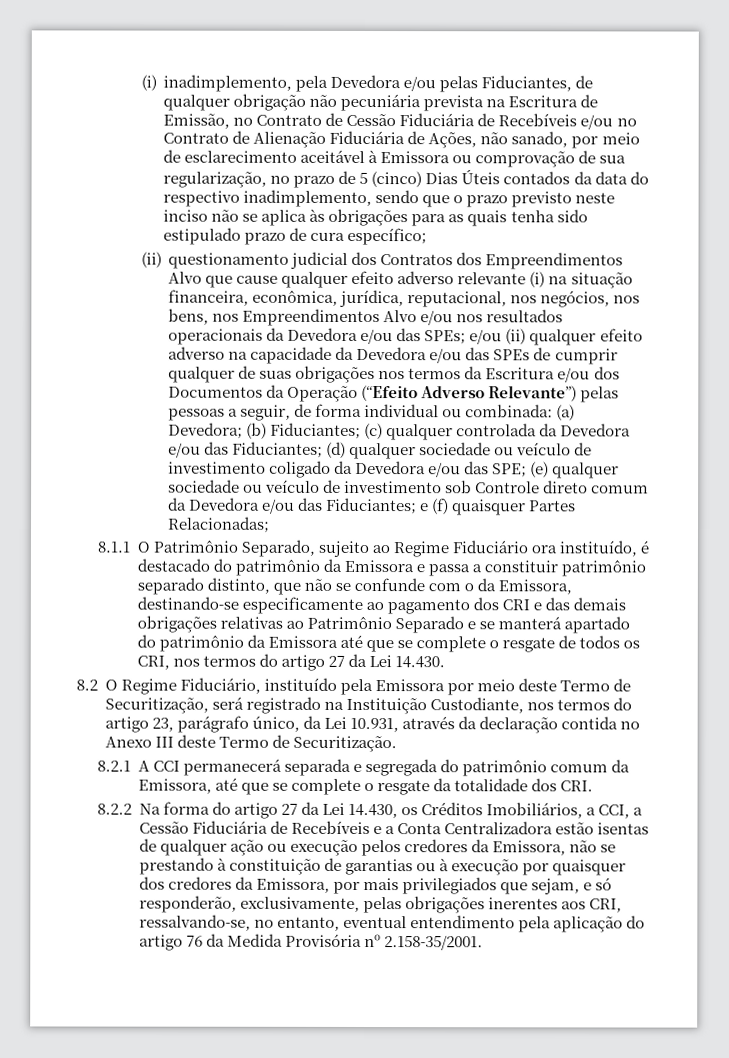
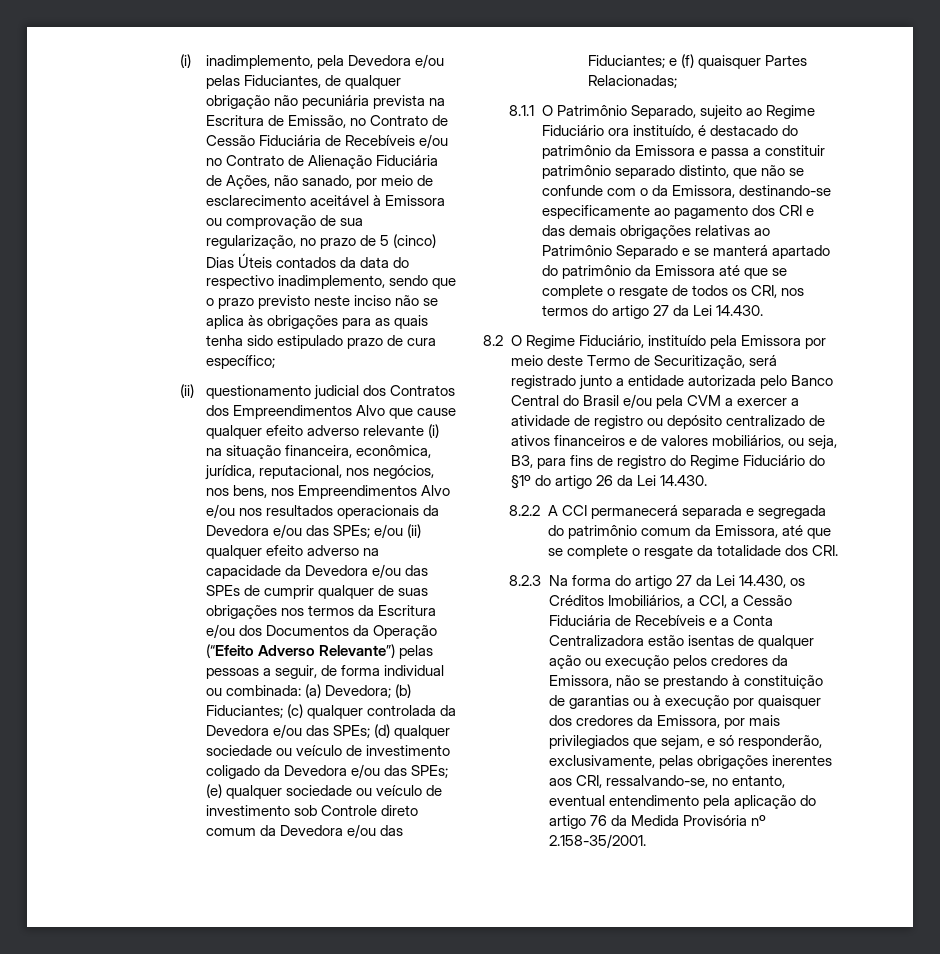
- (c) qualquer controlada da Devedora e/ou das Fiduciantes;
+ (c) qualquer controlada da Devedora e/ou das SPEs;
- (d) qualquer sociedade ou veículo de investimento coligado da Devedora e/ou das SPE;
+ (d) qualquer sociedade ou veículo de investimento coligado da Devedora e/ou das SPEs;
- 8.2 O Regime Fiduciário, instituído pela Emissora por meio deste Termo de Securitização, será registrado na Instituição Custodiante, nos termos do artigo 23, parágrafo único, da Lei 10.931, através da declaração contida no Anexo III deste Termo de Securitização.
- 8.2.1 A CCI permanecerá separada e segregada do patrimônio comum da Emissora, até que se complete o resgate da totalidade dos CRI.
+ 8.2 O Regime Fiduciário, instituído pela Emissora por meio deste Termo de Securitização, será registrado junto a entidade autorizada pelo Banco Central do Brasil e/ou pela CVM a exercer a atividade de registro ou depósito centralizado de ativos financeiros e de valores mobiliários, ou seja, B3, para fins de registro do Regime Fiduciário do §1º do artigo 26 da Lei 14.430.
+ 8.2.2 A CCI permanecerá separada e segregada do patrimônio comum da Emissora, até que se complete o resgate da totalidade dos CRI.
- 8.2.2 Na forma do artigo 27 da Lei 14.430, os Créditos Imobiliários, a CCI, a Cessão Fiduciária de Recebíveis e a Conta Centralizadora estão isentas de qualquer ação ou execução pelos credores da Emissora, não se prestando à constituição de garantias ou à execução por quaisquer dos credores da Emissora, por mais privilegiados que sejam, e só responderão, exclusivamente, pelas obrigações inerentes aos CRI, ressalvando-se, no entanto, eventual entendimento pela aplicação do artigo 76 da Medida Provisória nº 2.158-35/2001.
+ 8.2.3 Na forma do artigo 27 da Lei 14.430, os Créditos Imobiliários, a CCI, a Cessão Fiduciária de Recebíveis e a Conta Centralizadora estão isentas de qualquer ação ou execução pelos credores da Emissora, não se prestando à constituição de garantias ou à execução por quaisquer dos credores da Emissora, por mais privilegiados que sejam, e só responderão, exclusivamente, pelas obrigações inerentes aos CRI, ressalvando-se, no entanto, eventual entendimento pela aplicação do artigo 76 da Medida Provisória nº 2.158-35/2001.

